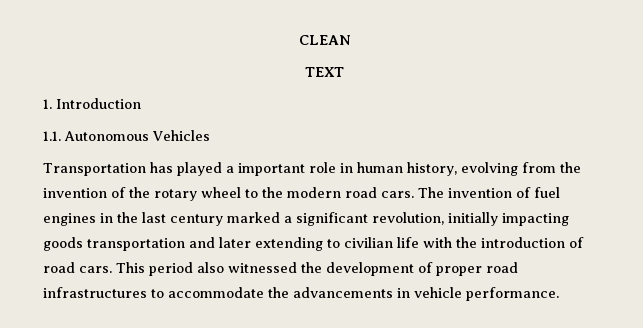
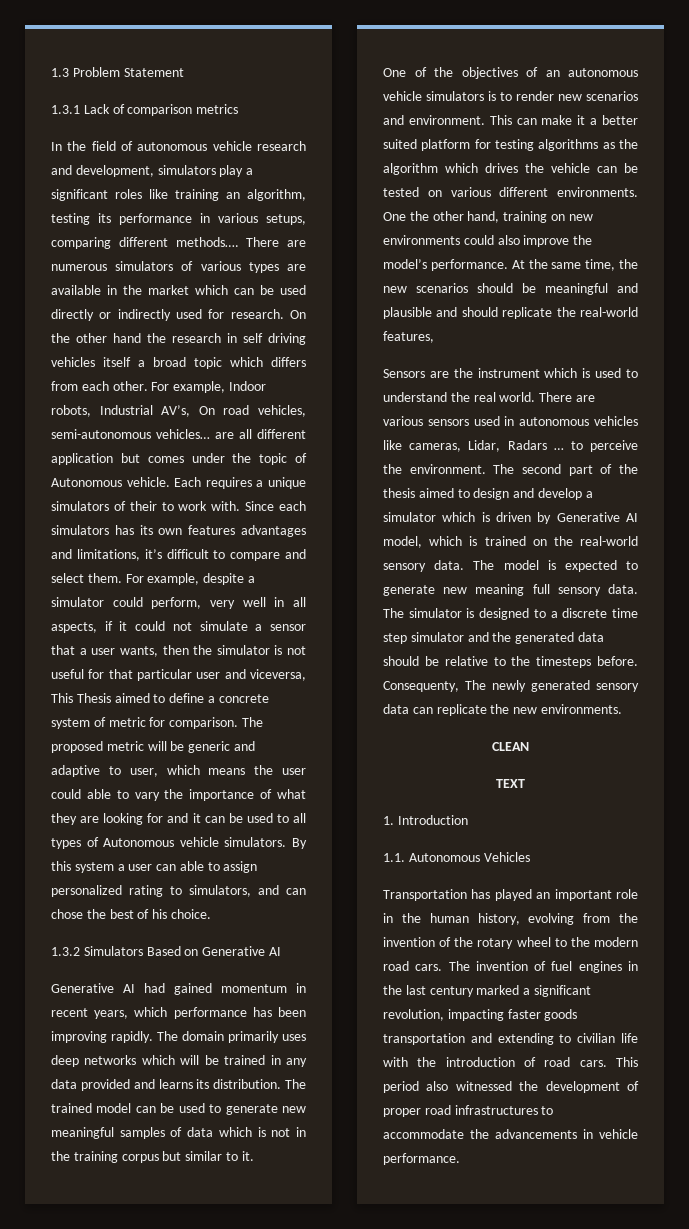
+ 1.3 Problem Statement
+ 1.3.1 Lack of comparison metrics
+ In the field of autonomous vehicle research and development, simulators play a significant roles like training an algorithm, testing its performance in various setups, comparing different methods…. There are numerous simulators of various types are available in the market which can be used directly or indirectly used for research. On the other hand the research in self driving vehicles itself a broad topic which differs from each other. For example, Indoor robots, Industrial AV’s, On road vehicles, semi-autonomous vehicles… are all different application but comes under the topic of Autonomous vehicle. Each requires a unique simulators of their to work with. Since each simulators has its own features advantages and limitations, it’s difficult to compare and select them. For example, despite a simulator could perform, very well in all aspects, if it could not simulate a sensor that a user wants, then the simulator is not useful for that particular user and viceversa, This Thesis aimed to define a concrete system of metric for comparison. The proposed metric will be generic and adaptive to user, which means the user could able to vary the importance of what they are looking for and it can be used to all types of Autonomous vehicle simulators. By this system a user can able to assign personalized rating to simulators, and can chose the best of his choice.
+ 1.3.2 Simulators Based on Generative AI
+ Generative AI had gained momentum in recent years, which performance has been improving rapidly. The domain primarily uses deep networks which will be trained in any data provided and learns its distribution. The trained model can be used to generate new meaningful samples of data which is not in the training corpus but similar to it.
+ One of the objectives of an autonomous vehicle simulators is to render new scenarios and environment. This can make it a better suited platform for testing algorithms as the algorithm which drives the vehicle can be tested on various different environments. One the other hand, training on new environments could also improve the model’s performance. At the same time, the new scenarios should be meaningful and plausible and should replicate the real-world features,
+ Sensors are the instrument which is used to understand the real world. There are various sensors used in autonomous vehicles like cameras, Lidar, Radars … to perceive the environment. The second part of the thesis aimed to design and develop a simulator which is driven by Generative AI model, which is trained on the real-world sensory data. The model is expected to generate new meaning full sensory data. The simulator is designed to a discrete time step simulator and the generated data should be relative to the timesteps before. Consequenty, The newly generated sensory data can replicate the new environments.
- Transportation has played a important role in human history, evolving from the invention of the rotary wheel to the modern road cars.
+ Transportation has played an important role in the human history, evolving from the invention of the rotary wheel to the modern road cars.
- The invention of fuel engines in the last century marked a significant revolution, initially impacting goods transportation and later extending to civilian life with the introduction of road cars.
+ The invention of fuel engines in the last century marked a significant revolution, impacting faster goods transportation and extending to civilian life with the introduction of road cars.

